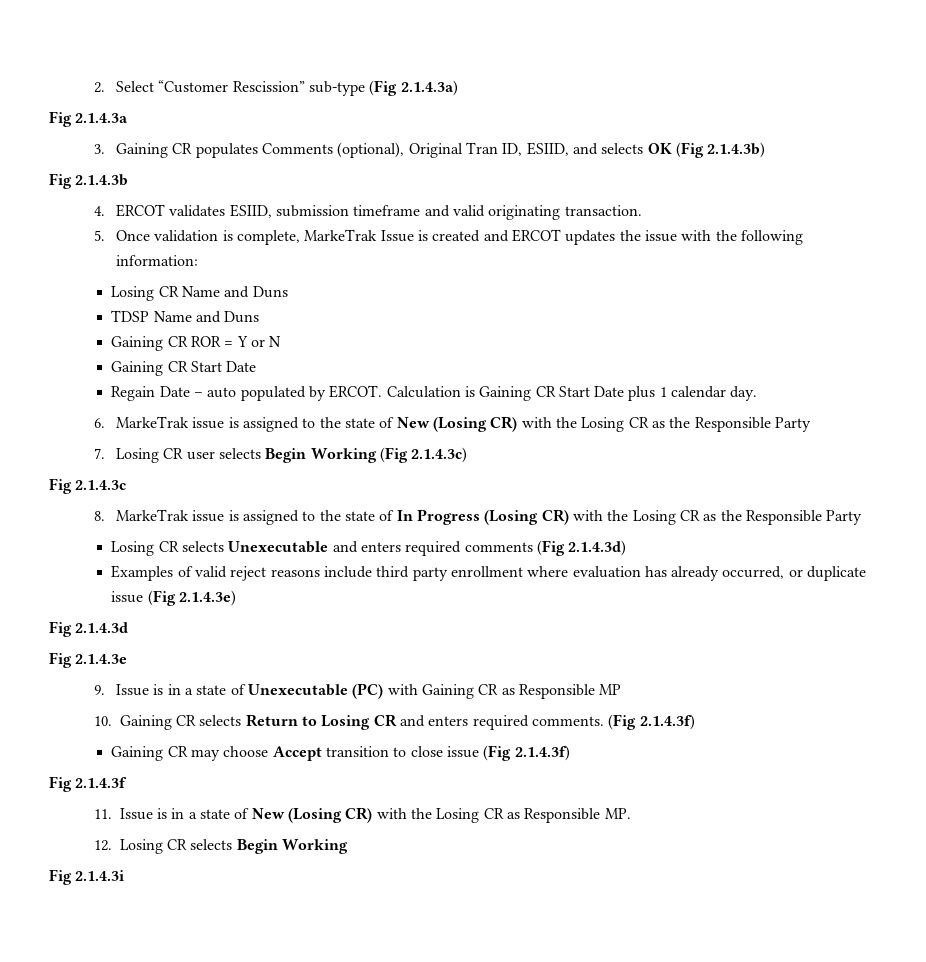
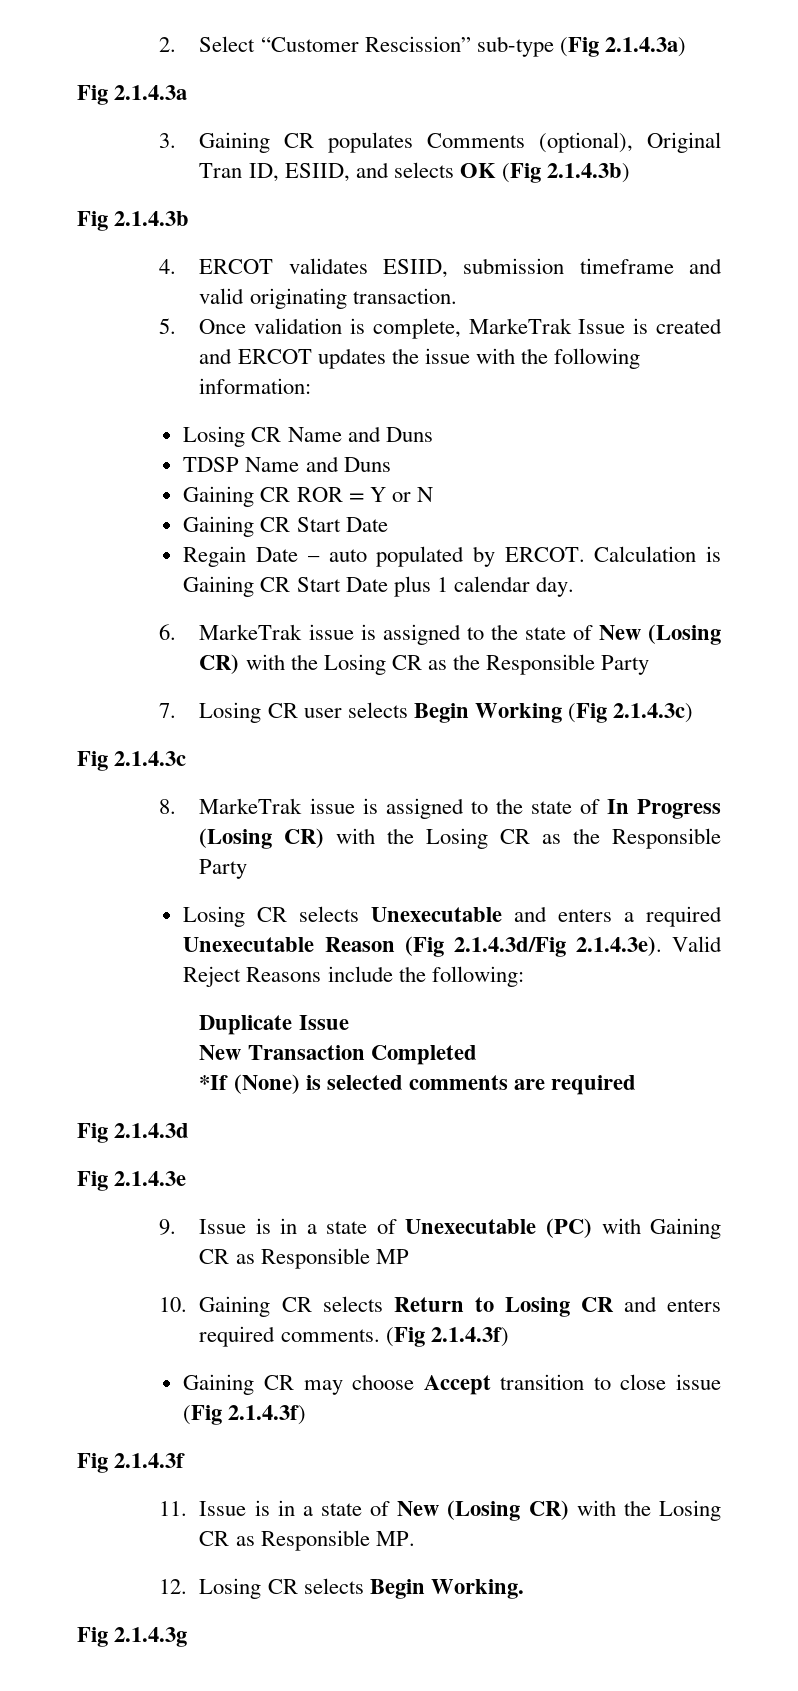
- Losing CR selects Unexecutable and enters required comments (Fig 2.1.4.3d)
- Examples of valid reject reasons include third party enrollment where evaluation has already occurred, or duplicate issue (Fig 2.1.4.3e)
+ Losing CR selects Unexecutable and enters a required Unexecutable Reason (Fig 2.1.4.3d/Fig 2.1.4.3e). Valid Reject Reasons include the following:
+ Duplicate Issue
+ New Transaction Completed
+ *If (None) is selected comments are required
- 12. Losing CR selects Begin Working
- Fig 2.1.4.3i
+ 12. Losing CR selects Begin Working.
+ Fig 2.1.4.3g

